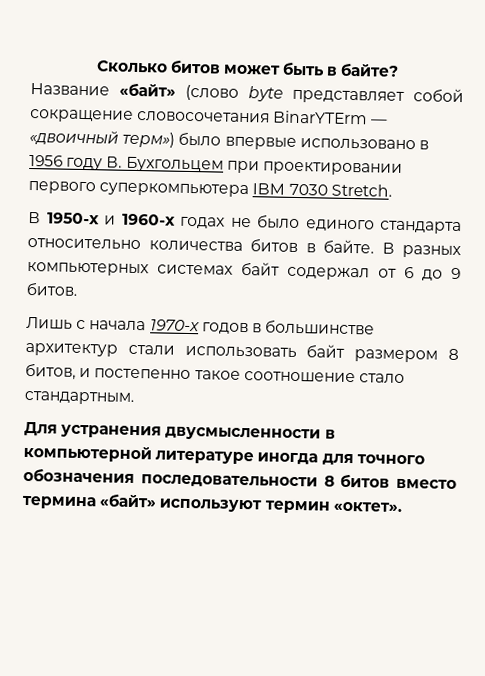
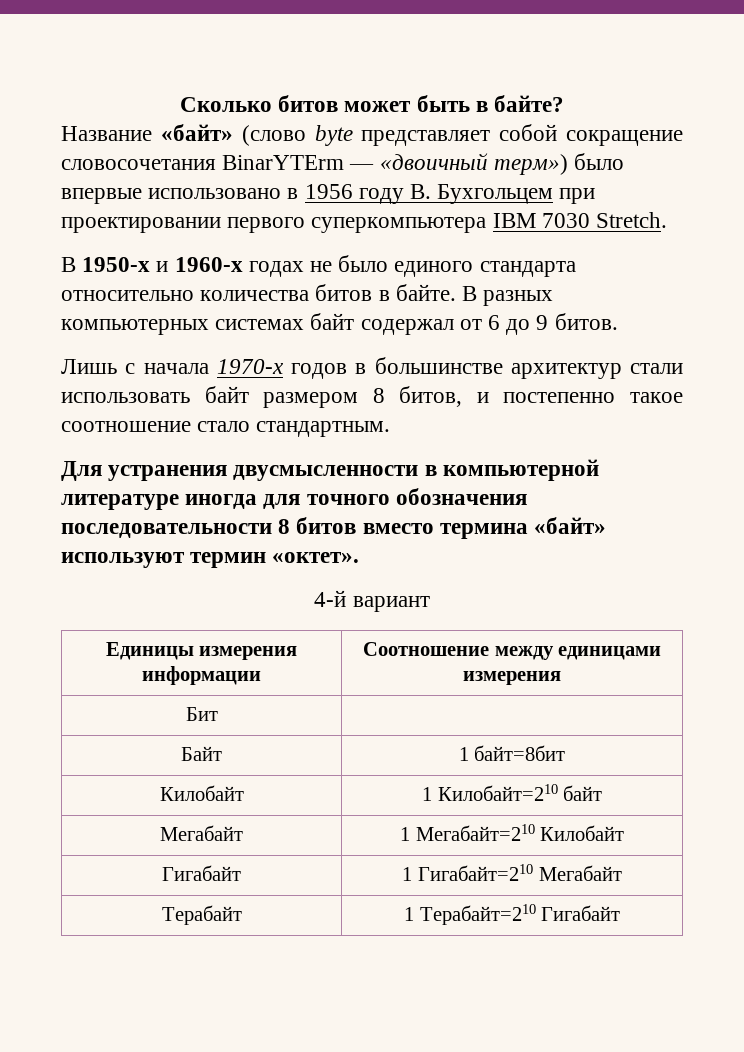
+ 4-й вариант
+ Единицы измерения информации | Соотношение между единицами измерения
+ Бит |
+ Байт | 1 байт=8бит
+ Килобайт | 1 Килобайт=210 байт
+ Мегабайт | 1 Мегабайт=210 Килобайт
+ Гигабайт | 1 Гигабайт=210 Мегабайт
+ Терабайт | 1 Терабайт=210 Гигабайт

